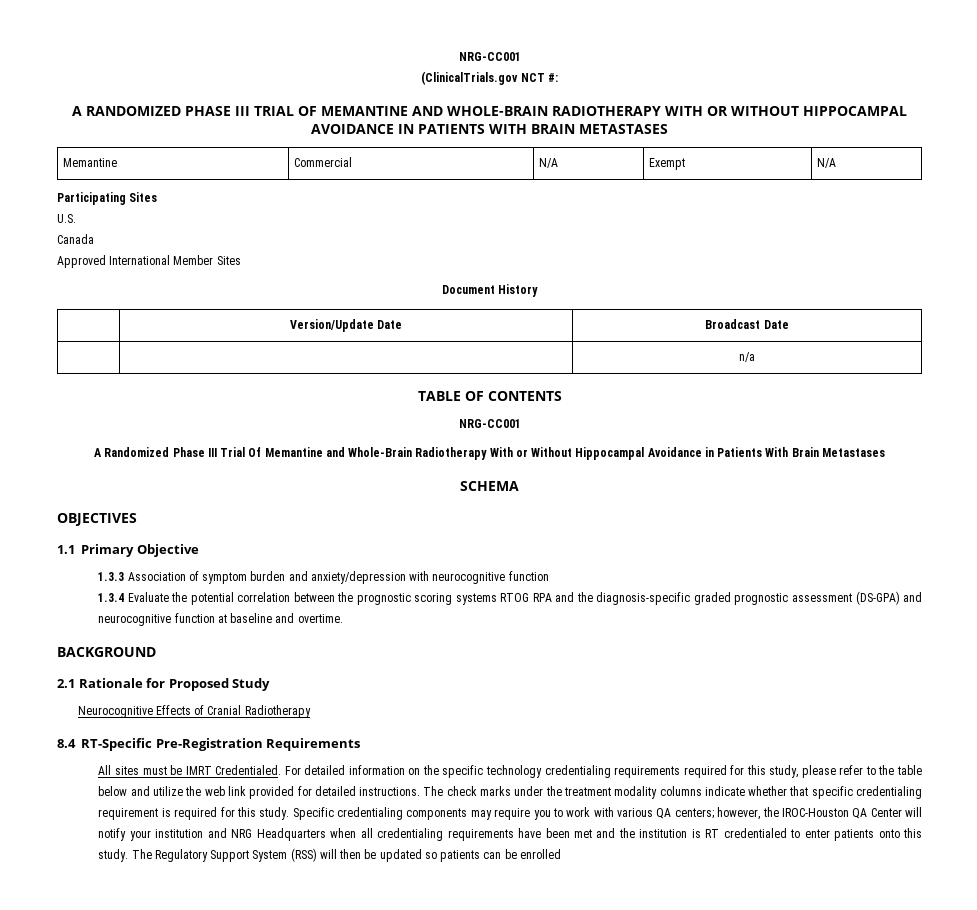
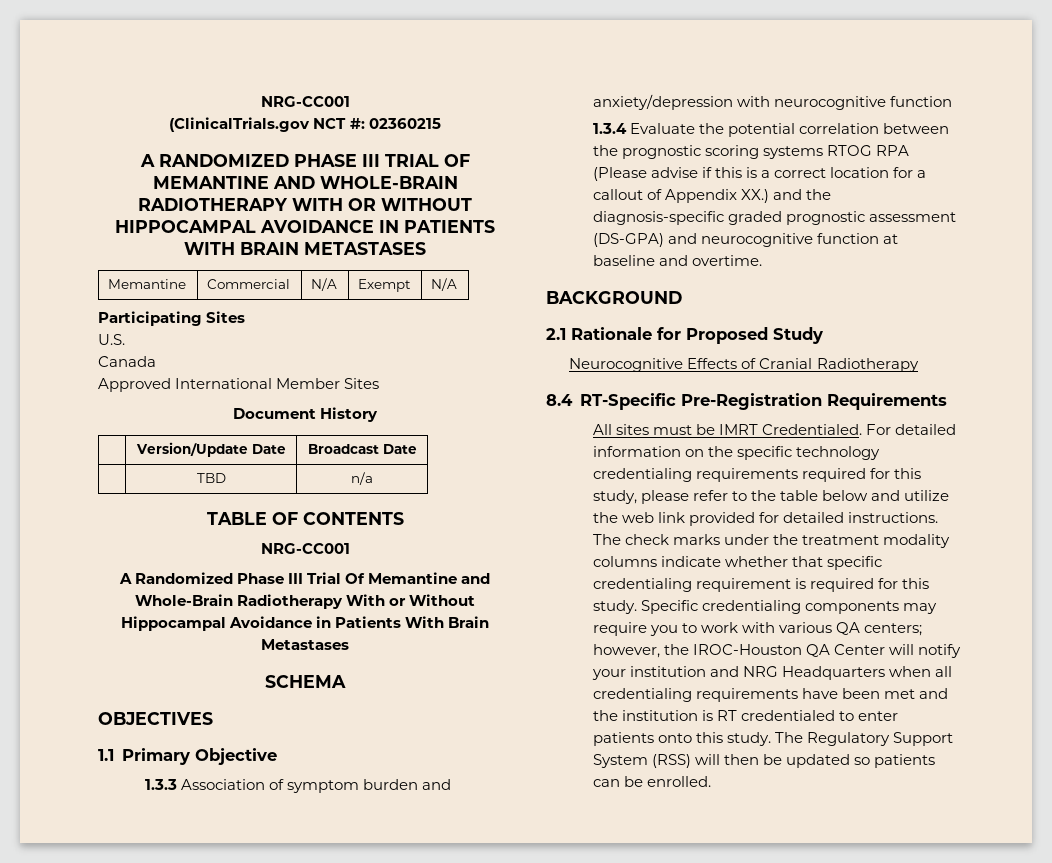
- (ClinicalTrials.gov NCT #:
+ (ClinicalTrials.gov NCT #: 02360215
- | | n/a
+ | TBD | n/a
- 1.3.4 Evaluate the potential correlation between the prognostic scoring systems RTOG RPA and the diagnosis-specific graded prognostic assessment (DS-GPA) and neurocognitive function at baseline and overtime.
+ 1.3.4 Evaluate the potential correlation between the prognostic scoring systems RTOG RPA (Please advise if this is a correct location for a callout of Appendix XX.) and the diagnosis-specific graded prognostic assessment (DS-GPA) and neurocognitive function at baseline and overtime.
- The Regulatory Support System (RSS) will then be updated so patients can be enrolled
+ The Regulatory Support System (RSS) will then be updated so patients can be enrolled.

